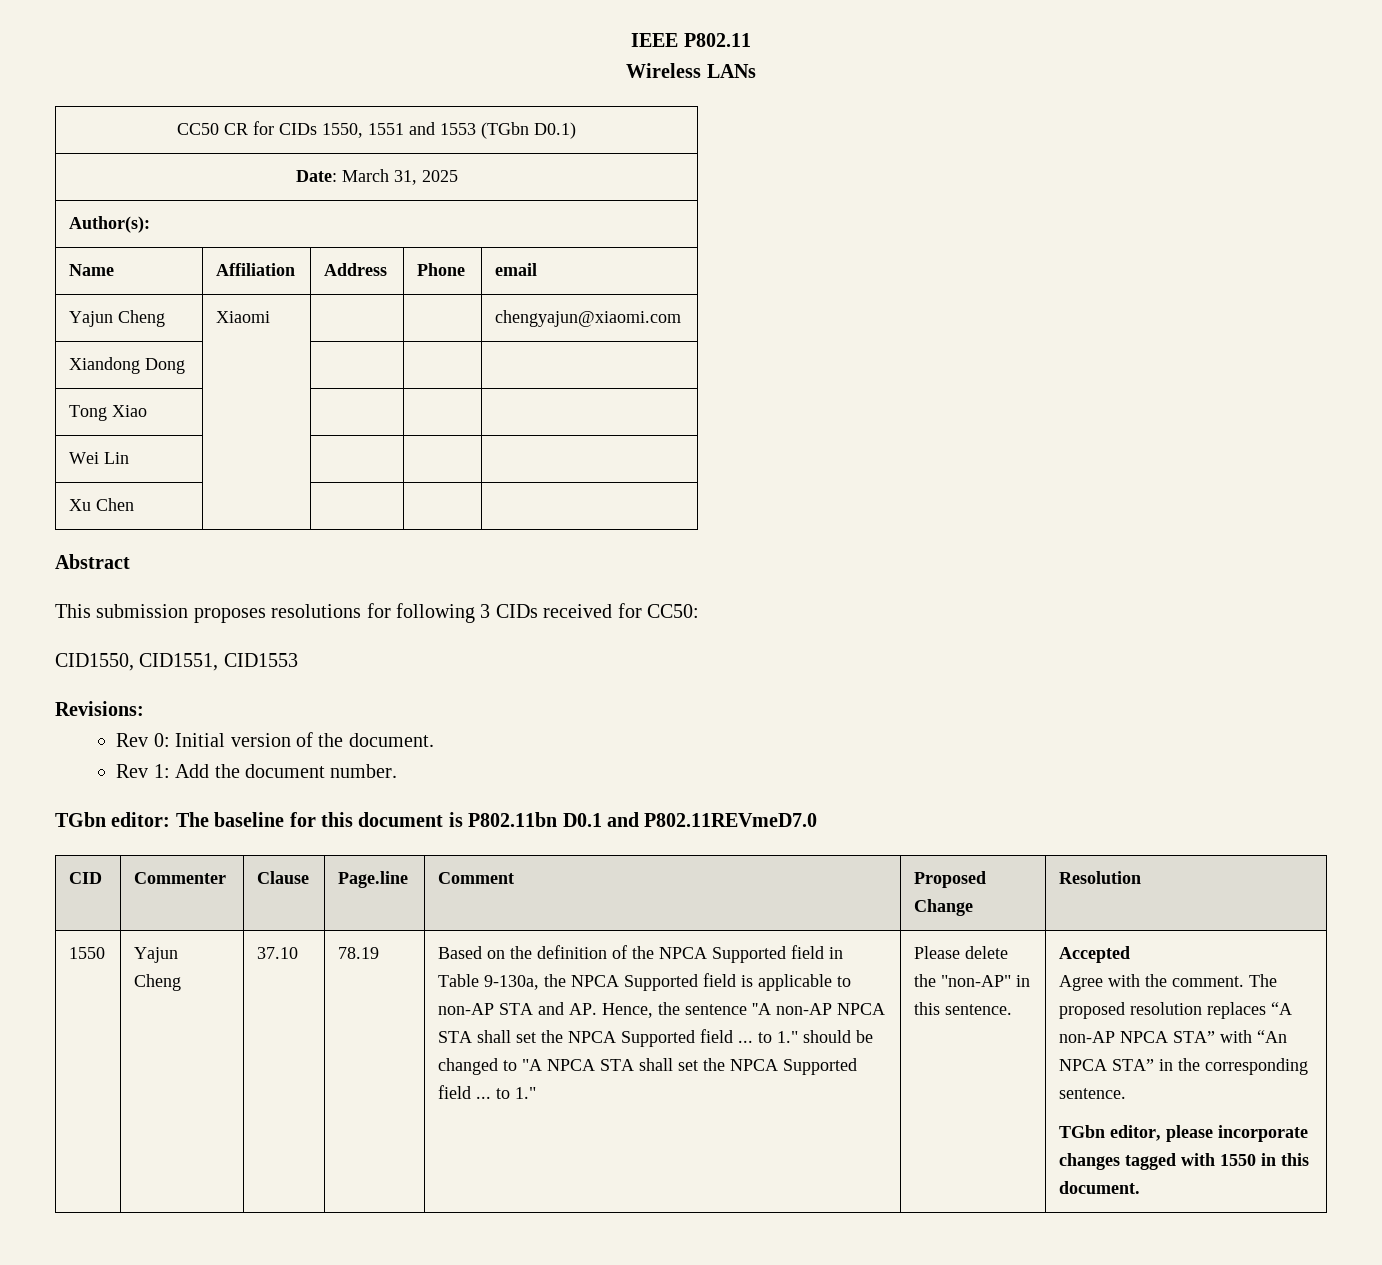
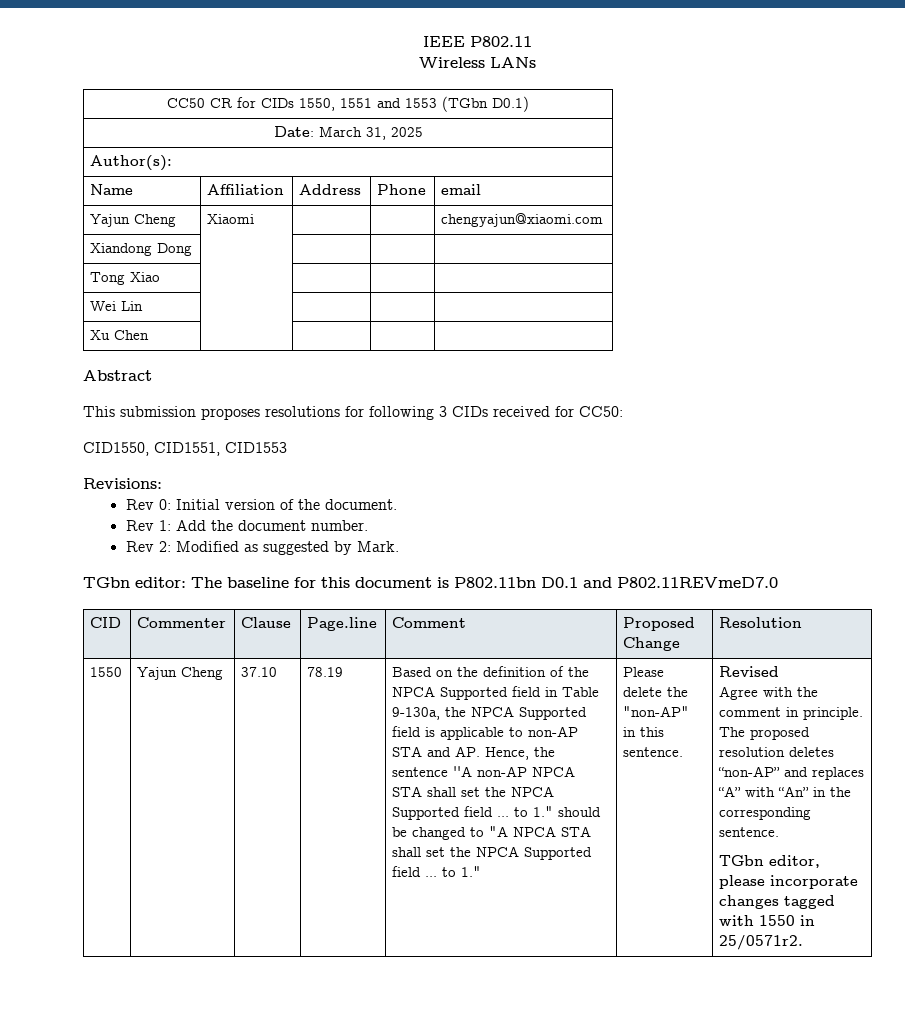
+ Rev 2: Modified as suggested by Mark.
- Accepted
+ Revised
- Agree with the comment. The proposed resolution replaces “A non-AP NPCA STA” with “An NPCA STA” in the corresponding sentence.
+ Agree with the comment in principle. The proposed resolution deletes “non-AP” and replaces “A” with “An” in the corresponding sentence.
- TGbn editor, please incorporate changes tagged with 1550 in this document.
+ TGbn editor, please incorporate changes tagged with 1550 in 25/0571r2.

